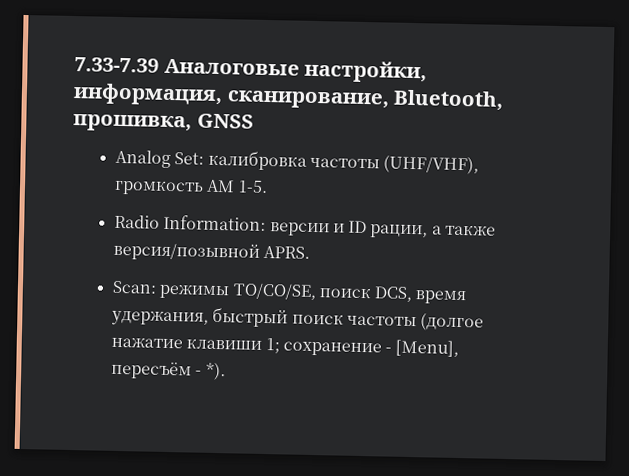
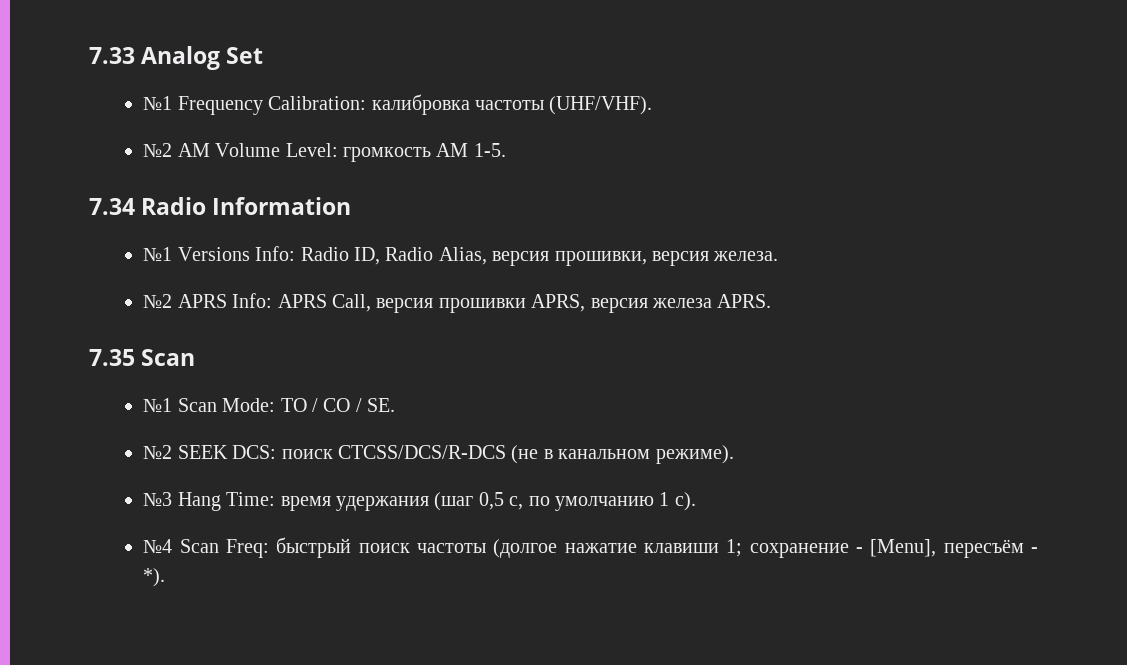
- 7.33-7.39 Аналоговые настройки, информация, сканирование, Bluetooth, прошивка, GNSS
- Analog Set: калибровка частоты (UHF/VHF), громкость AM 1-5.
- Radio Information: версии и ID рации, а также версия/позывной APRS.
- Scan: режимы TO/CO/SE, поиск DCS, время удержания, быстрый поиск частоты (долгое нажатие клавиши 1; сохранение - [Menu], пересъём - *).
+ 7.33 Analog Set
+ №1 Frequency Calibration: калибровка частоты (UHF/VHF).
+ №2 AM Volume Level: громкость AM 1-5.
+ 7.34 Radio Information
+ №1 Versions Info: Radio ID, Radio Alias, версия прошивки, версия железа.
+ №2 APRS Info: APRS Call, версия прошивки APRS, версия железа APRS.
+ 7.35 Scan
+ №1 Scan Mode: TO / CO / SE.
+ №2 SEEK DCS: поиск CTCSS/DCS/R-DCS (не в канальном режиме).
+ №3 Hang Time: время удержания (шаг 0,5 с, по умолчанию 1 с).
+ №4 Scan Freq: быстрый поиск частоты (долгое нажатие клавиши 1; сохранение - [Menu], пересъём - *).

